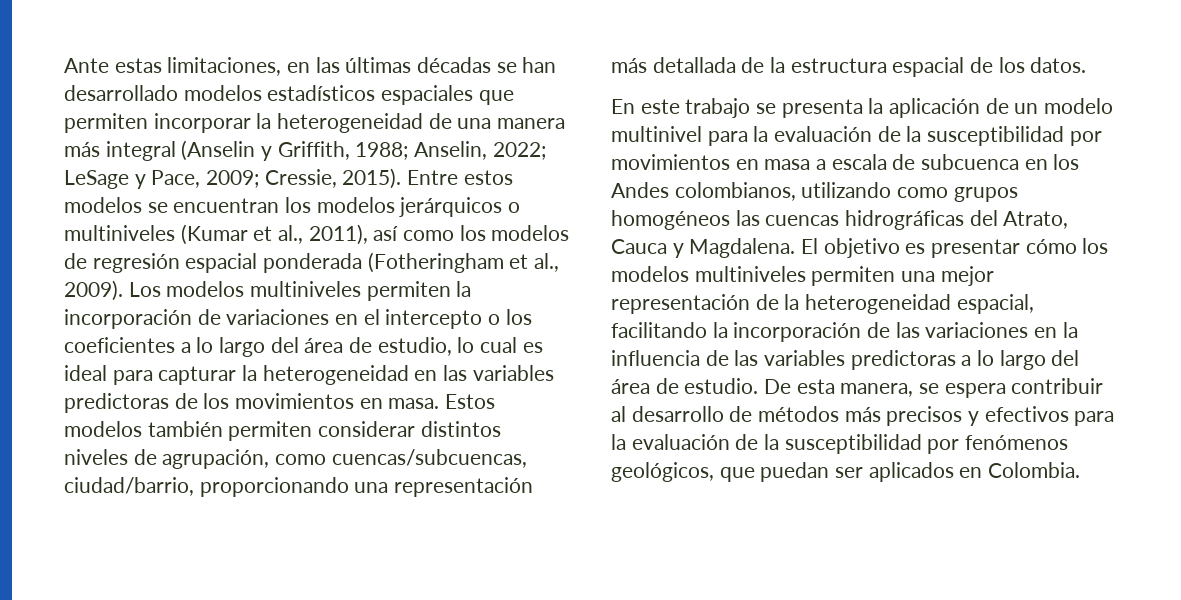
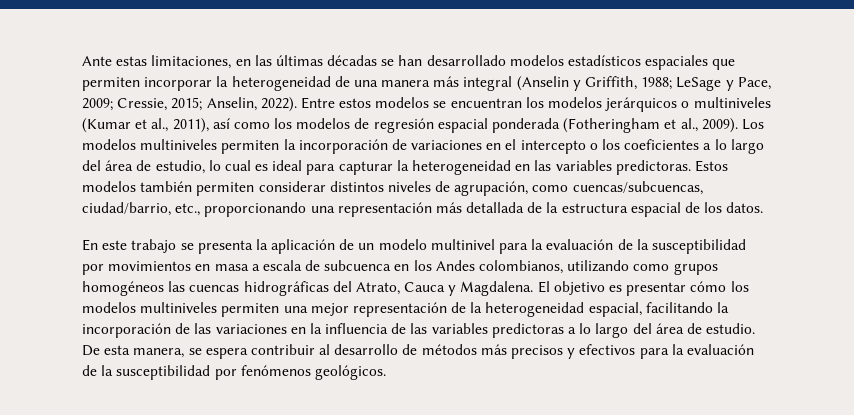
- Ante estas limitaciones, en las últimas décadas se han desarrollado modelos estadísticos espaciales que permiten incorporar la heterogeneidad de una manera más integral (Anselin y Griffith, 1988; Anselin, 2022; LeSage y Pace, 2009; Cressie, 2015).
+ Ante estas limitaciones, en las últimas décadas se han desarrollado modelos estadísticos espaciales que permiten incorporar la heterogeneidad de una manera más integral (Anselin y Griffith, 1988; LeSage y Pace, 2009; Cressie, 2015; Anselin, 2022).
- Los modelos multiniveles permiten la incorporación de variaciones en el intercepto o los coeficientes a lo largo del área de estudio, lo cual es ideal para capturar la heterogeneidad en las variables predictoras de los movimientos en masa.
+ Los modelos multiniveles permiten la incorporación de variaciones en el intercepto o los coeficientes a lo largo del área de estudio, lo cual es ideal para capturar la heterogeneidad en las variables predictoras.
- Estos modelos también permiten considerar distintos niveles de agrupación, como cuencas/subcuencas, ciudad/barrio, proporcionando una representación más detallada de la estructura espacial de los datos.
+ Estos modelos también permiten considerar distintos niveles de agrupación, como cuencas/subcuencas, ciudad/barrio, etc., proporcionando una representación más detallada de la estructura espacial de los datos.
- De esta manera, se espera contribuir al desarrollo de métodos más precisos y efectivos para la evaluación de la susceptibilidad por fenómenos geológicos, que puedan ser aplicados en Colombia.
+ De esta manera, se espera contribuir al desarrollo de métodos más precisos y efectivos para la evaluación de la susceptibilidad por fenómenos geológicos.

